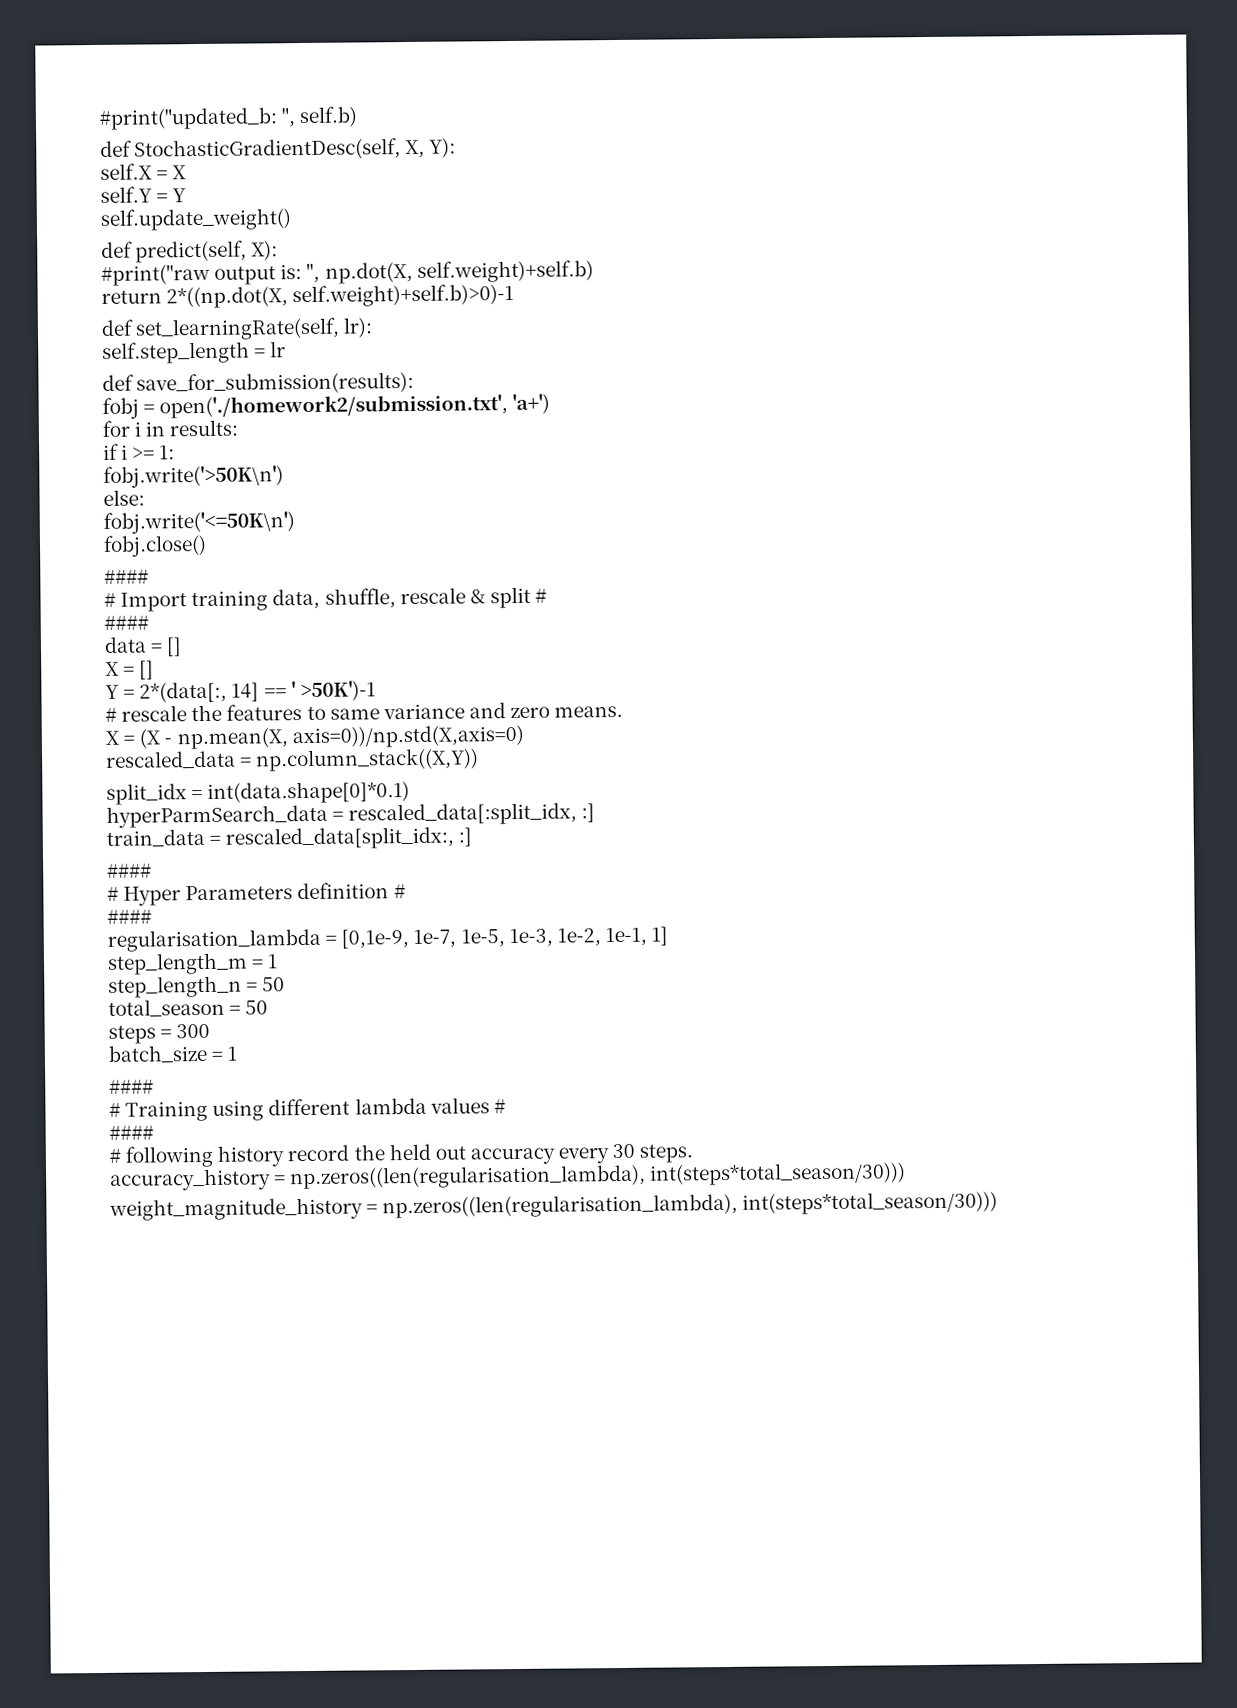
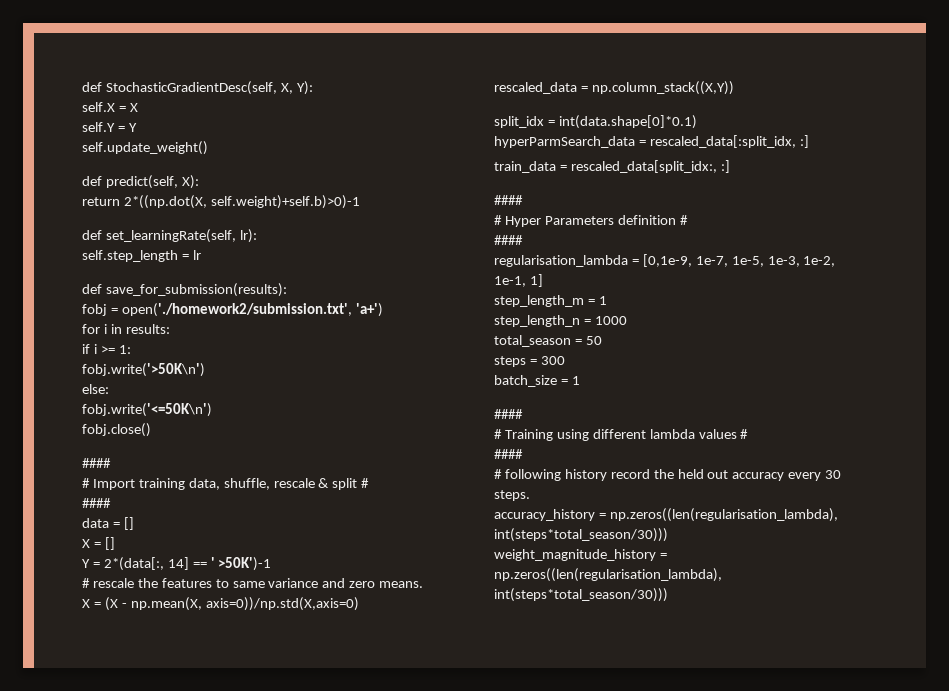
- #print("updated_b: ", self.b)
- #print("raw output is: ", np.dot(X, self.weight)+self.b)
- step_length_n = 50
+ step_length_n = 1000

